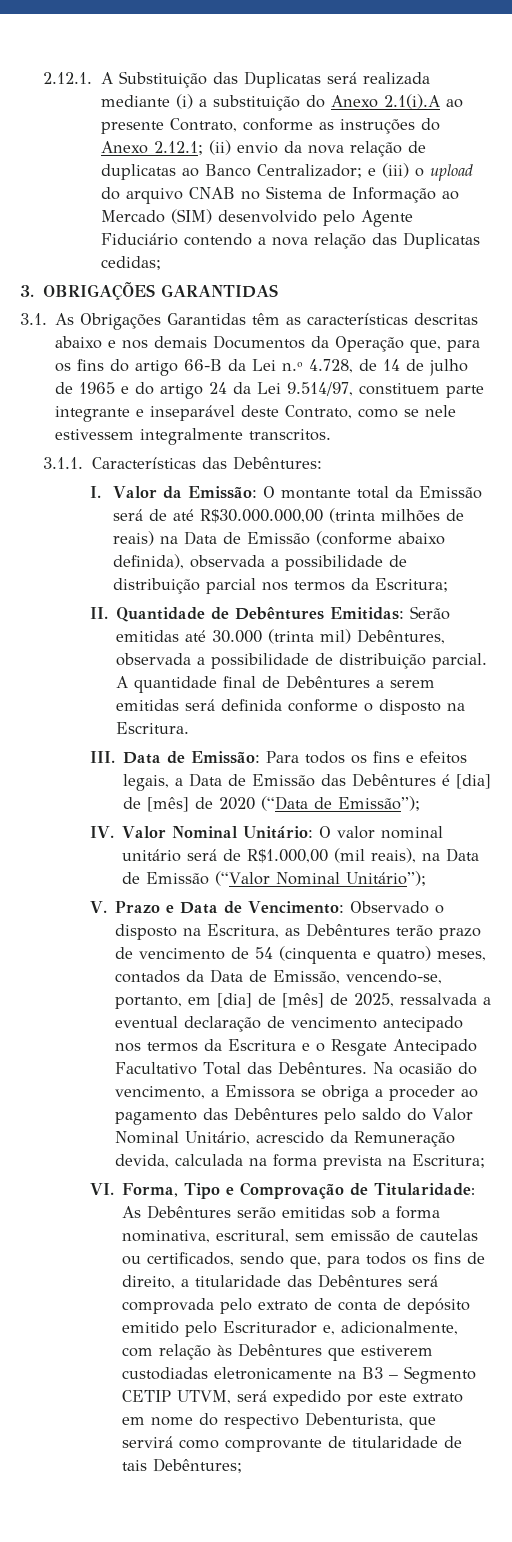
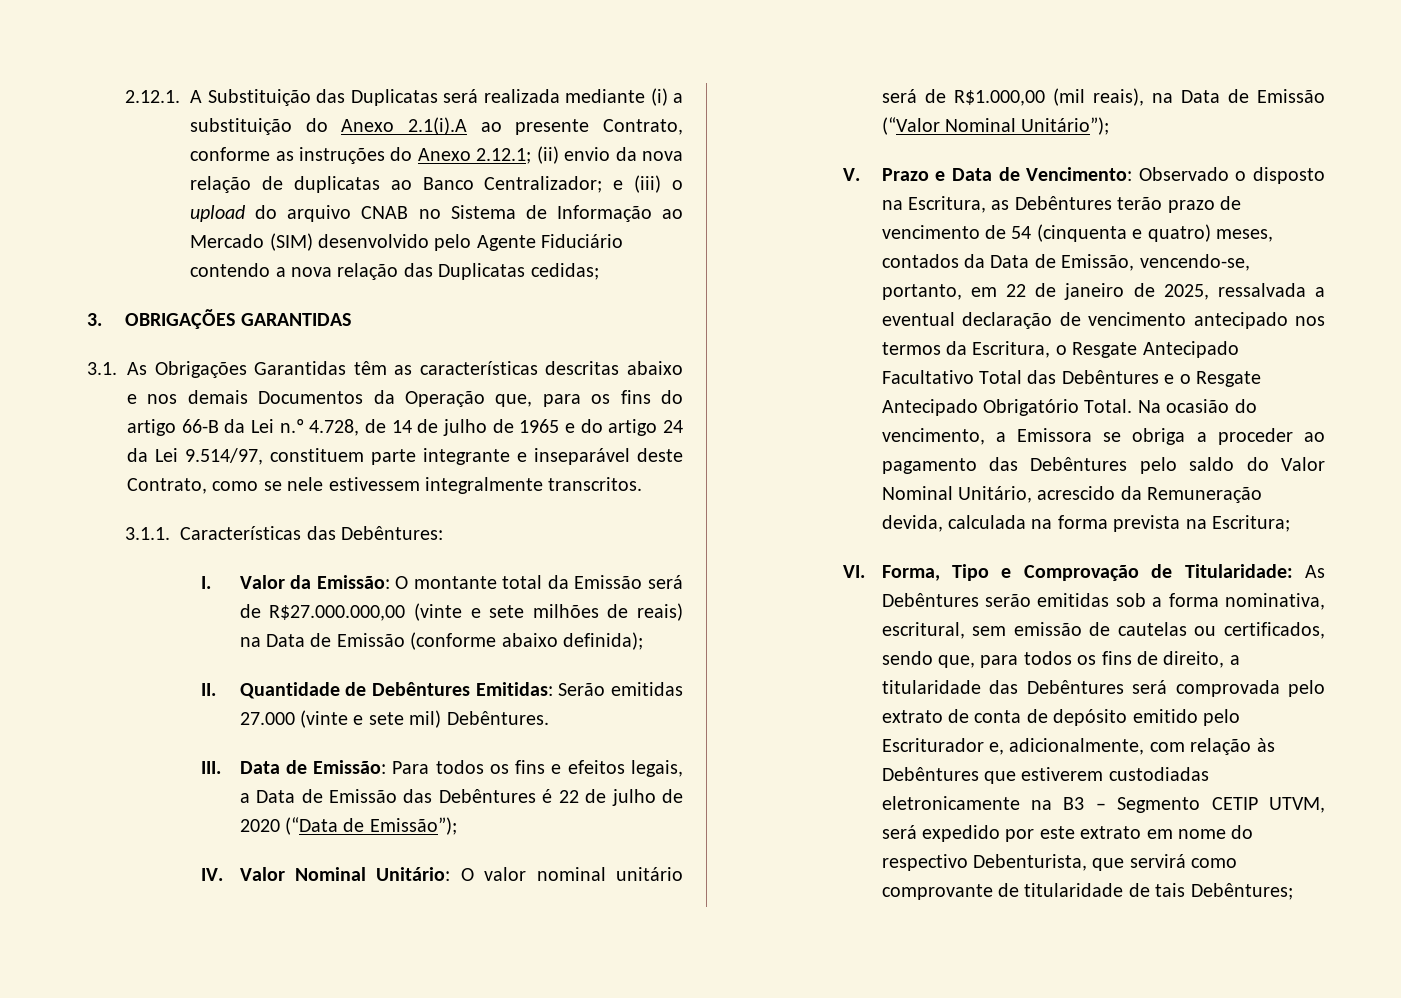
- I. Valor da Emissão: O montante total da Emissão será de até R$30.000.000,00 (trinta milhões de reais) na Data de Emissão (conforme abaixo definida), observada a possibilidade de distribuição parcial nos termos da Escritura;
+ I. Valor da Emissão: O montante total da Emissão será de R$27.000.000,00 (vinte e sete milhões de reais) na Data de Emissão (conforme abaixo definida);
- II. Quantidade de Debêntures Emitidas: Serão emitidas até 30.000 (trinta mil) Debêntures, observada a possibilidade de distribuição parcial. A quantidade final de Debêntures a serem emitidas será definida conforme o disposto na Escritura.
+ II. Quantidade de Debêntures Emitidas: Serão emitidas 27.000 (vinte e sete mil) Debêntures.
- III. Data de Emissão: Para todos os fins e efeitos legais, a Data de Emissão das Debêntures é [dia] de [mês] de 2020 (“Data de Emissão”);
+ III. Data de Emissão: Para todos os fins e efeitos legais, a Data de Emissão das Debêntures é 22 de julho de 2020 (“Data de Emissão”);
- V. Prazo e Data de Vencimento: Observado o disposto na Escritura, as Debêntures terão prazo de vencimento de 54 (cinquenta e quatro) meses, contados da Data de Emissão, vencendo-se, portanto, em [dia] de [mês] de 2025, ressalvada a eventual declaração de vencimento antecipado nos termos da Escritura e o Resgate Antecipado Facultativo Total das Debêntures.
+ V. Prazo e Data de Vencimento: Observado o disposto na Escritura, as Debêntures terão prazo de vencimento de 54 (cinquenta e quatro) meses, contados da Data de Emissão, vencendo-se, portanto, em 22 de janeiro de 2025, ressalvada a eventual declaração de vencimento antecipado nos termos da Escritura, o Resgate Antecipado Facultativo Total das Debêntures e o Resgate Antecipado Obrigatório Total.

